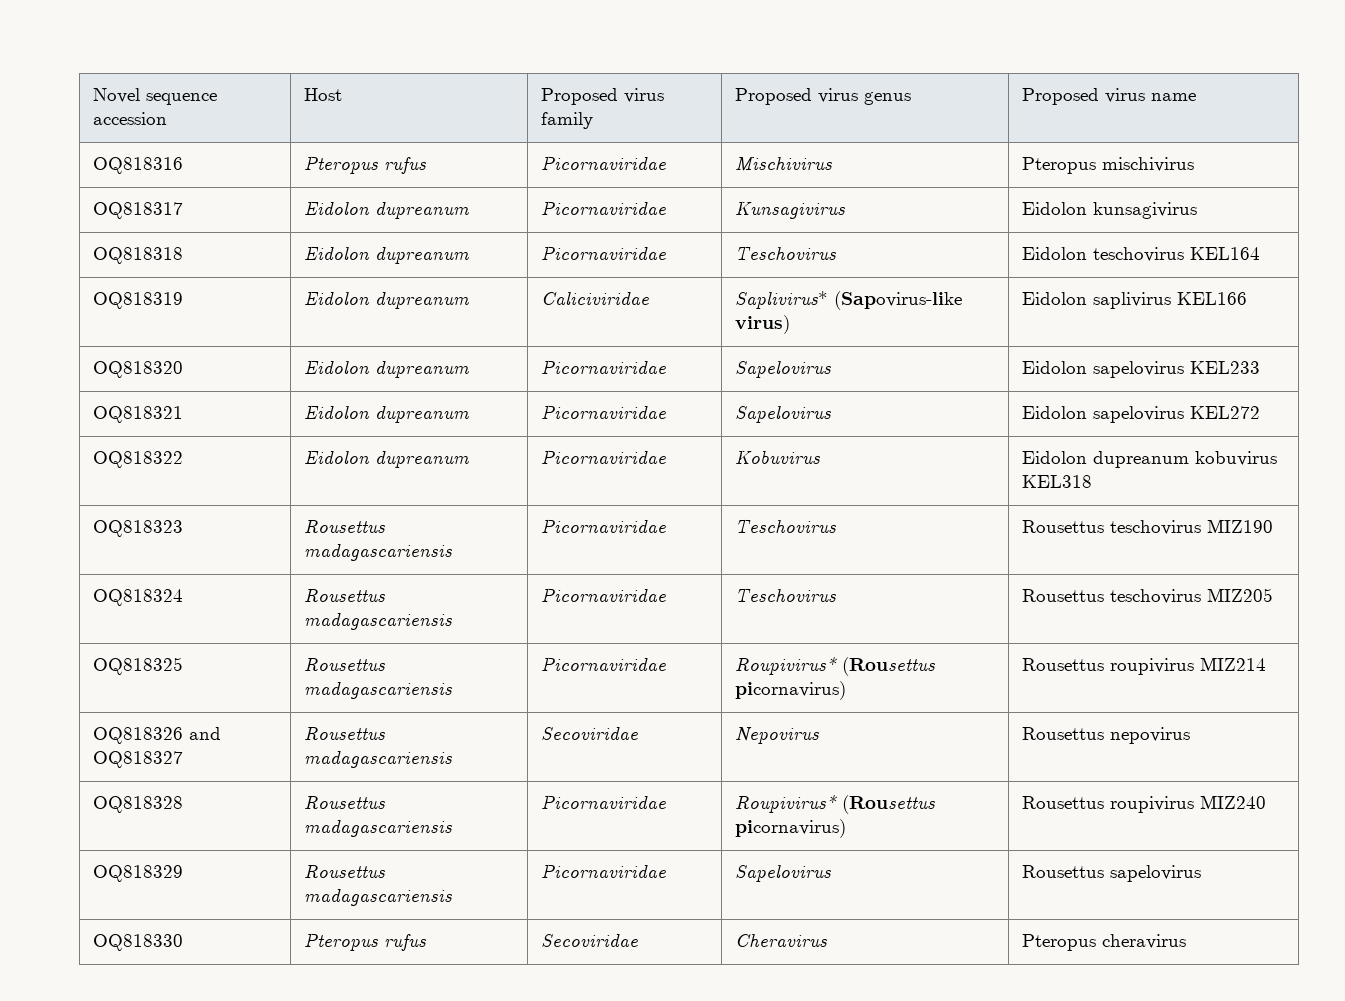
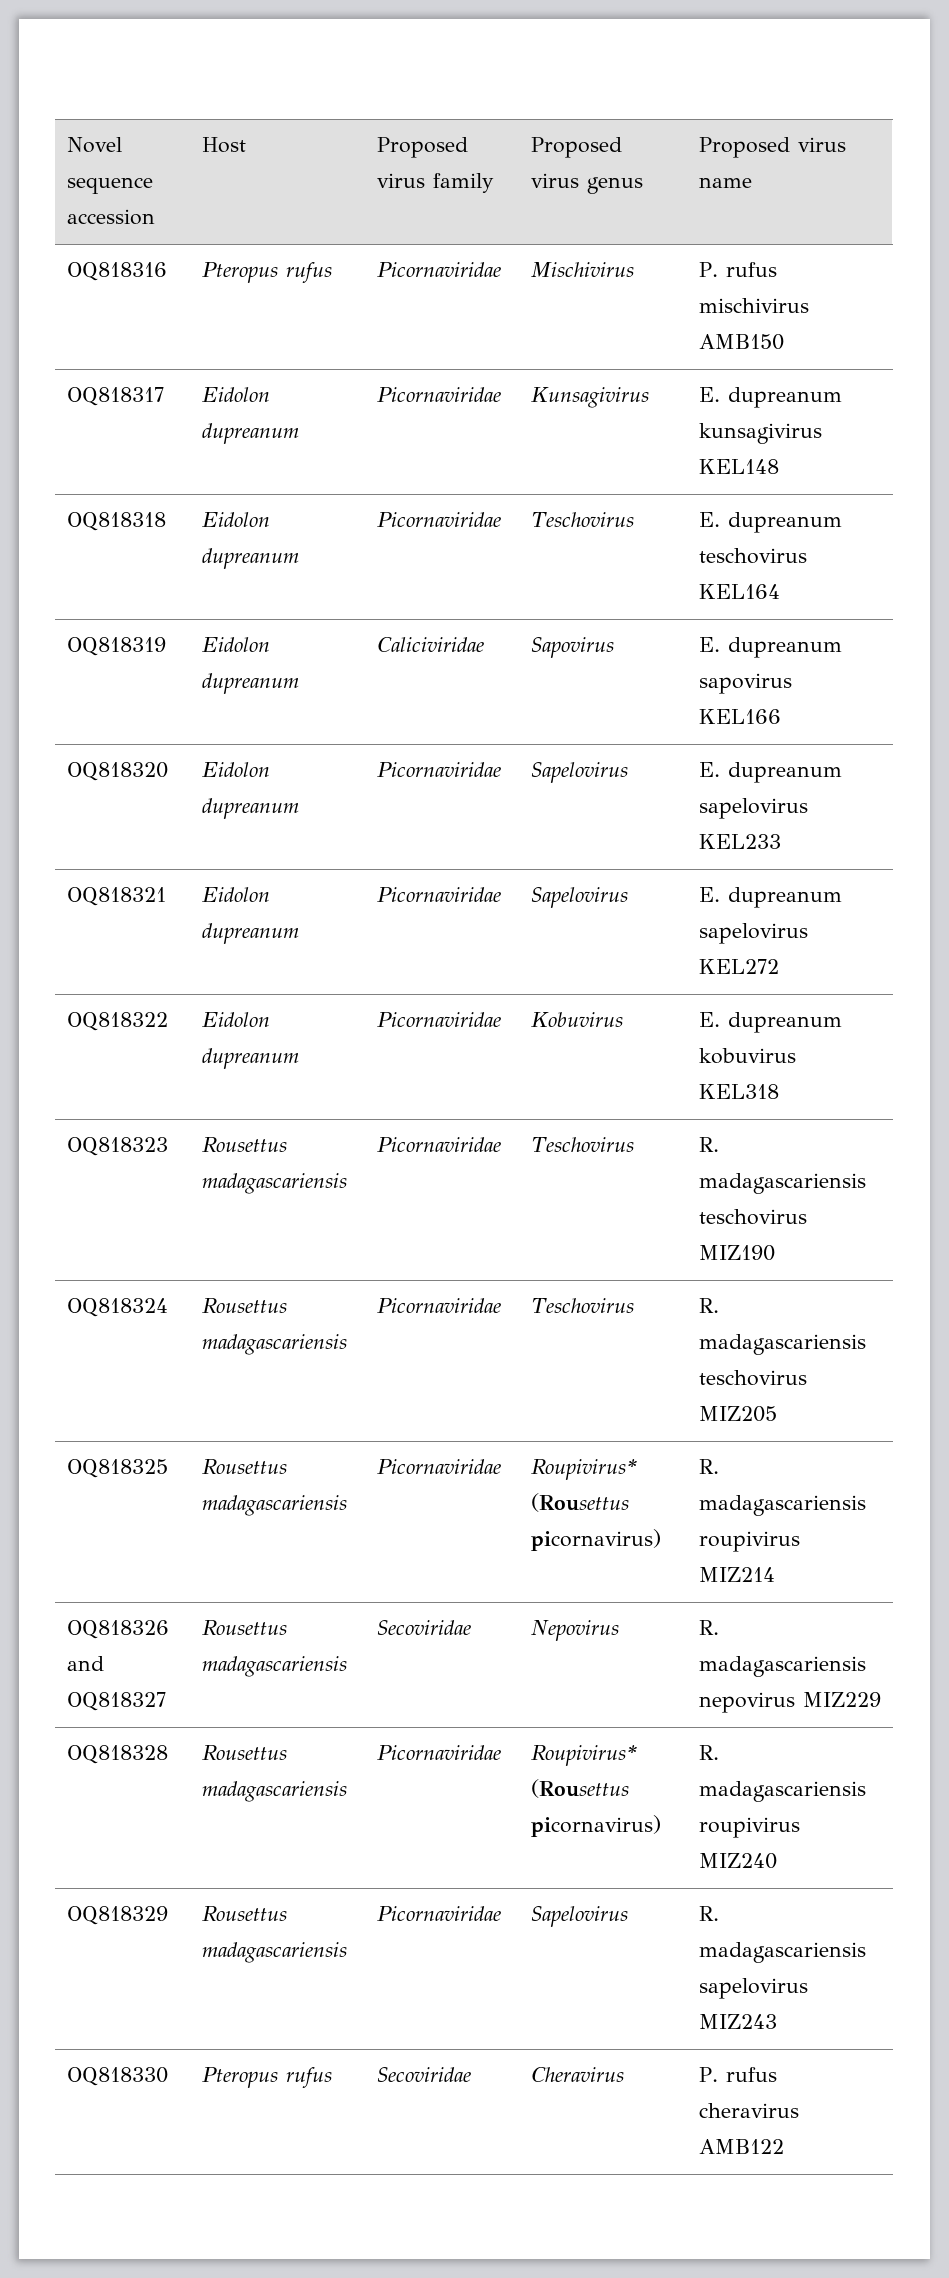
- OQ818316 | Pteropus rufus | Picornaviridae | Mischivirus | Pteropus mischivirus
+ OQ818316 | Pteropus rufus | Picornaviridae | Mischivirus | P. rufus mischivirus AMB150
- OQ818317 | Eidolon dupreanum | Picornaviridae | Kunsagivirus | Eidolon kunsagivirus
+ OQ818317 | Eidolon dupreanum | Picornaviridae | Kunsagivirus | E. dupreanum kunsagivirus KEL148
- OQ818318 | Eidolon dupreanum | Picornaviridae | Teschovirus | Eidolon teschovirus KEL164
+ OQ818318 | Eidolon dupreanum | Picornaviridae | Teschovirus | E. dupreanum teschovirus KEL164
- OQ818319 | Eidolon dupreanum | Caliciviridae | Saplivirus* (Sapovirus-like virus) | Eidolon saplivirus KEL166
+ OQ818319 | Eidolon dupreanum | Caliciviridae | Sapovirus | E. dupreanum sapovirus KEL166
- OQ818320 | Eidolon dupreanum | Picornaviridae | Sapelovirus | Eidolon sapelovirus KEL233
+ OQ818320 | Eidolon dupreanum | Picornaviridae | Sapelovirus | E. dupreanum sapelovirus KEL233
- OQ818321 | Eidolon dupreanum | Picornaviridae | Sapelovirus | Eidolon sapelovirus KEL272
+ OQ818321 | Eidolon dupreanum | Picornaviridae | Sapelovirus | E. dupreanum sapelovirus KEL272
- OQ818322 | Eidolon dupreanum | Picornaviridae | Kobuvirus | Eidolon dupreanum kobuvirus KEL318
+ OQ818322 | Eidolon dupreanum | Picornaviridae | Kobuvirus | E. dupreanum kobuvirus KEL318
- OQ818323 | Rousettus madagascariensis | Picornaviridae | Teschovirus | Rousettus teschovirus MIZ190
+ OQ818323 | Rousettus madagascariensis | Picornaviridae | Teschovirus | R. madagascariensis teschovirus MIZ190
- OQ818324 | Rousettus madagascariensis | Picornaviridae | Teschovirus | Rousettus teschovirus MIZ205
+ OQ818324 | Rousettus madagascariensis | Picornaviridae | Teschovirus | R. madagascariensis teschovirus MIZ205
- OQ818325 | Rousettus madagascariensis | Picornaviridae | Roupivirus* (Rousettus picornavirus) | Rousettus roupivirus MIZ214
+ OQ818325 | Rousettus madagascariensis | Picornaviridae | Roupivirus* (Rousettus picornavirus) | R. madagascariensis roupivirus MIZ214
- OQ818326 and OQ818327 | Rousettus madagascariensis | Secoviridae | Nepovirus | Rousettus nepovirus
+ OQ818326 and OQ818327 | Rousettus madagascariensis | Secoviridae | Nepovirus | R. madagascariensis nepovirus MIZ229
- OQ818328 | Rousettus madagascariensis | Picornaviridae | Roupivirus* (Rousettus picornavirus) | Rousettus roupivirus MIZ240
+ OQ818328 | Rousettus madagascariensis | Picornaviridae | Roupivirus* (Rousettus picornavirus) | R. madagascariensis roupivirus MIZ240
- OQ818329 | Rousettus madagascariensis | Picornaviridae | Sapelovirus | Rousettus sapelovirus
+ OQ818329 | Rousettus madagascariensis | Picornaviridae | Sapelovirus | R. madagascariensis sapelovirus MIZ243
- OQ818330 | Pteropus rufus | Secoviridae | Cheravirus | Pteropus cheravirus
+ OQ818330 | Pteropus rufus | Secoviridae | Cheravirus | P. rufus cheravirus AMB122

